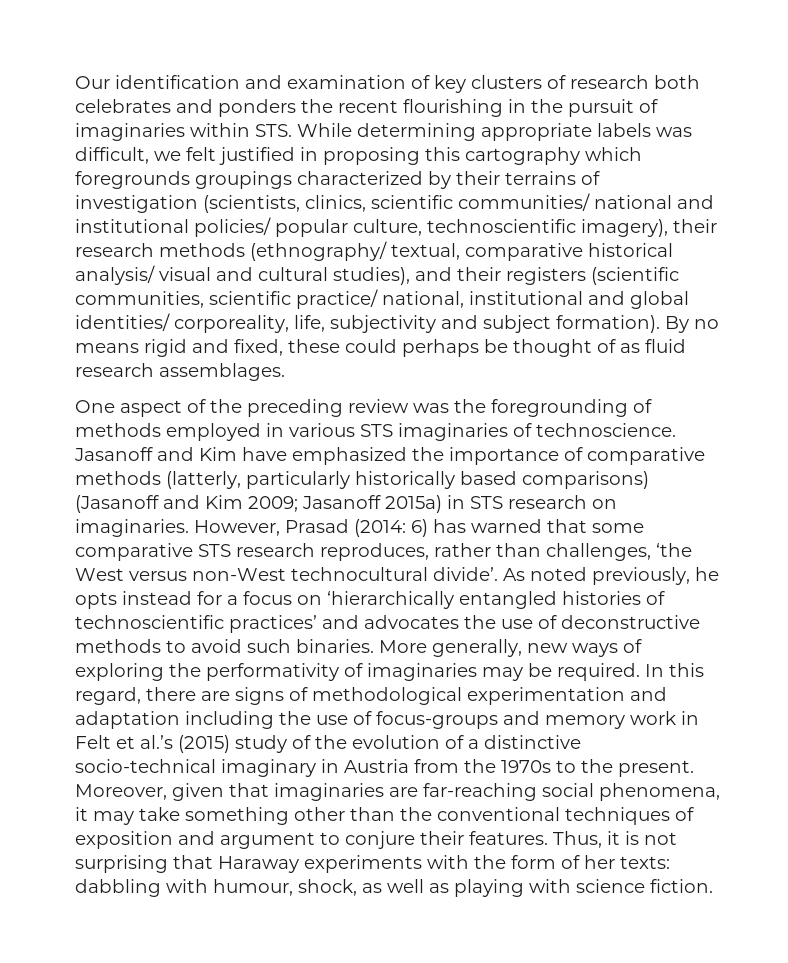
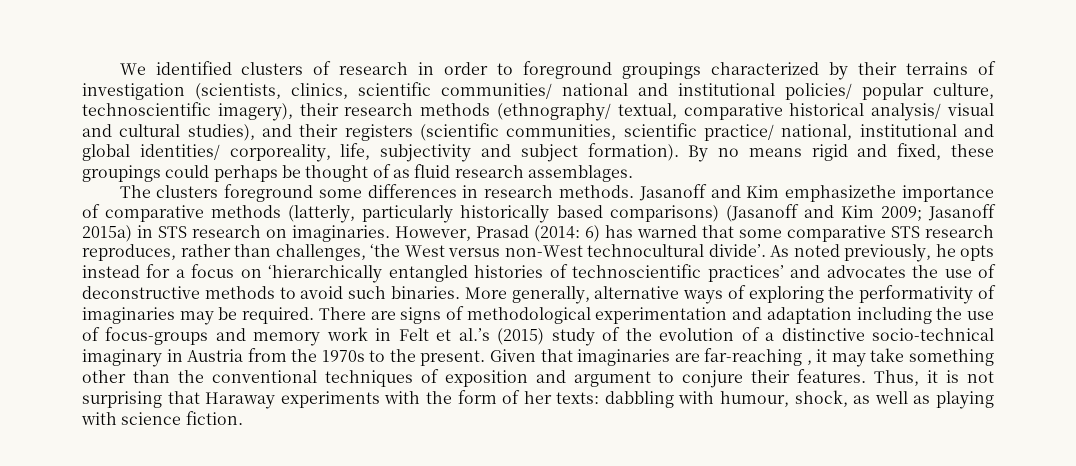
- Our identification and examination of key clusters of research both celebrates and ponders the recent flourishing in the pursuit of imaginaries within STS. While determining appropriate labels was difficult, we felt justified in proposing this cartography which foregrounds groupings characterized by their terrains of investigation (scientists, clinics, scientific communities/ national and institutional policies/ popular culture, technoscientific imagery), their research methods (ethnography/ textual, comparative historical analysis/ visual and cultural studies), and their registers (scientific communities, scientific practice/ national, institutional and global identities/ corporeality, life, subjectivity and subject formation).
+ We identified clusters of research in order to foreground groupings characterized by their terrains of investigation (scientists, clinics, scientific communities/ national and institutional policies/ popular culture, technoscientific imagery), their research methods (ethnography/ textual, comparative historical analysis/ visual and cultural studies), and their registers (scientific communities, scientific practice/ national, institutional and global identities/ corporeality, life, subjectivity and subject formation).
- By no means rigid and fixed, these could perhaps be thought of as fluid research assemblages.
+ By no means rigid and fixed, these groupings could perhaps be thought of as fluid research assemblages.
- One aspect of the preceding review was the foregrounding of methods employed in various STS imaginaries of technoscience. Jasanoff and Kim have emphasized the importance of comparative methods (latterly, particularly historically based comparisons) (Jasanoff and Kim 2009; Jasanoff 2015a) in STS research on imaginaries.
+ The clusters foreground some differences in research methods. Jasanoff and Kim emphasizethe importance of comparative methods (latterly, particularly historically based comparisons) (Jasanoff and Kim 2009; Jasanoff 2015a) in STS research on imaginaries.
- More generally, new ways of exploring the performativity of imaginaries may be required.
+ More generally, alternative ways of exploring the performativity of imaginaries may be required.
- In this regard, there are signs of methodological experimentation and adaptation including the use of focus-groups and memory work in Felt et al.’s (2015) study of the evolution of a distinctive socio-technical imaginary in Austria from the 1970s to the present.
+ There are signs of methodological experimentation and adaptation including the use of focus-groups and memory work in Felt et al.’s (2015) study of the evolution of a distinctive socio-technical imaginary in Austria from the 1970s to the present.
- Moreover, given that imaginaries are far-reaching social phenomena, it may take something other than the conventional techniques of exposition and argument to conjure their features.
+ Given that imaginaries are far-reaching , it may take something other than the conventional techniques of exposition and argument to conjure their features.

